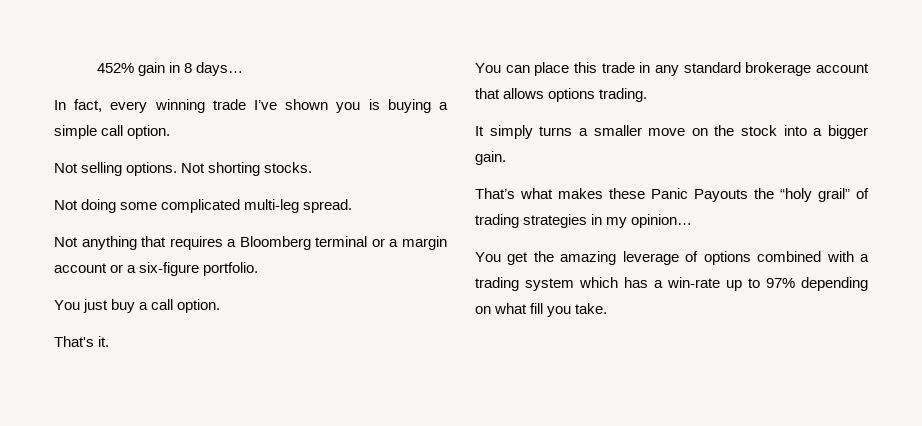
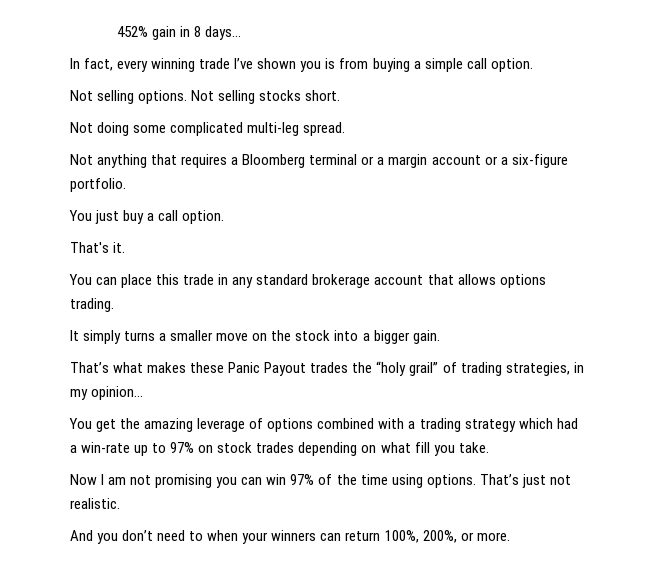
- In fact, every winning trade I’ve shown you is buying a simple call option.
+ In fact, every winning trade I’ve shown you is from buying a simple call option.
- Not shorting stocks.
+ Not selling stocks short.
- That’s what makes these Panic Payouts the “holy grail” of trading strategies in my opinion…
+ That’s what makes these Panic Payout trades the “holy grail” of trading strategies, in my opinion…
- You get the amazing leverage of options combined with a trading system which has a win-rate up to 97% depending on what fill you take.
+ You get the amazing leverage of options combined with a trading strategy which had a win-rate up to 97% on stock trades depending on what fill you take.
+ Now I am not promising you can win 97% of the time using options. That’s just not realistic.
+ And you don’t need to when your winners can return 100%, 200%, or more.

